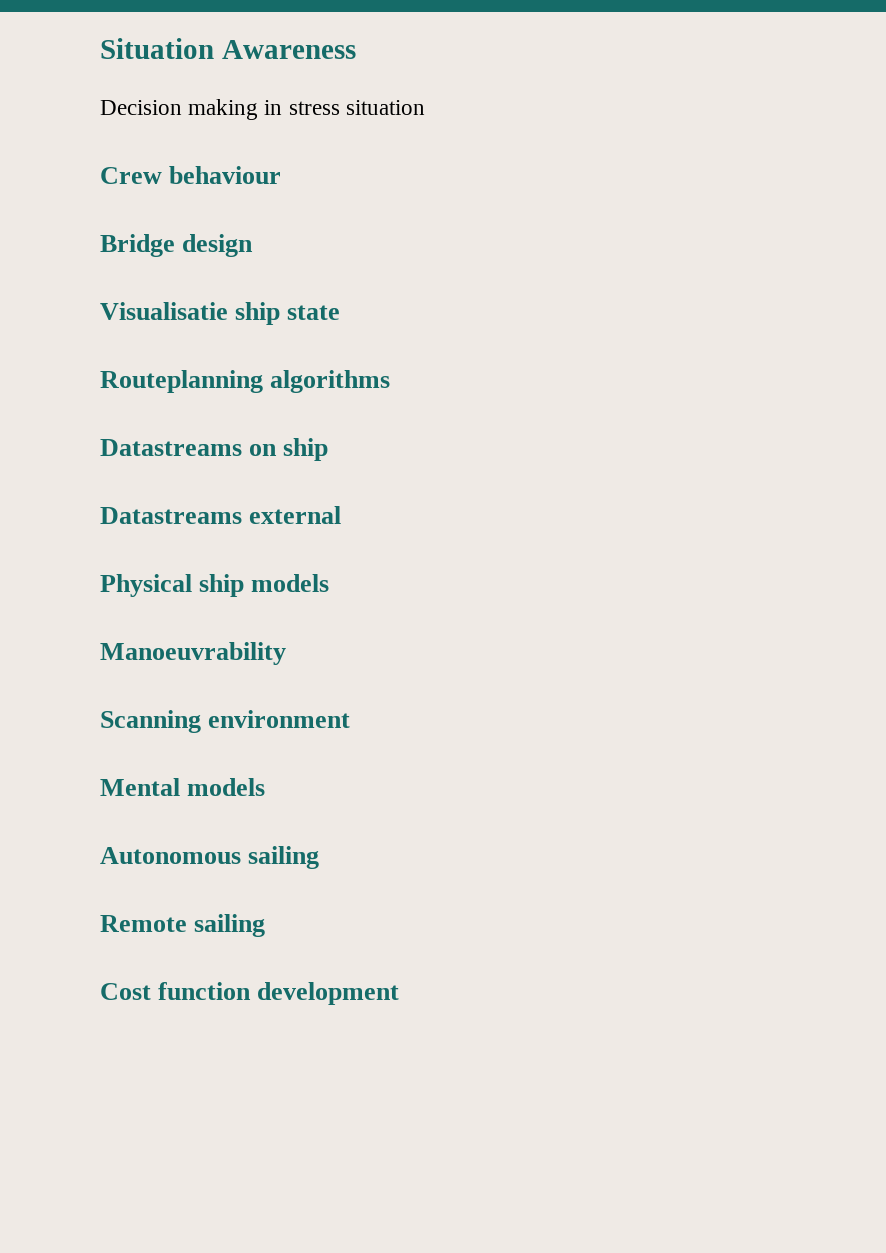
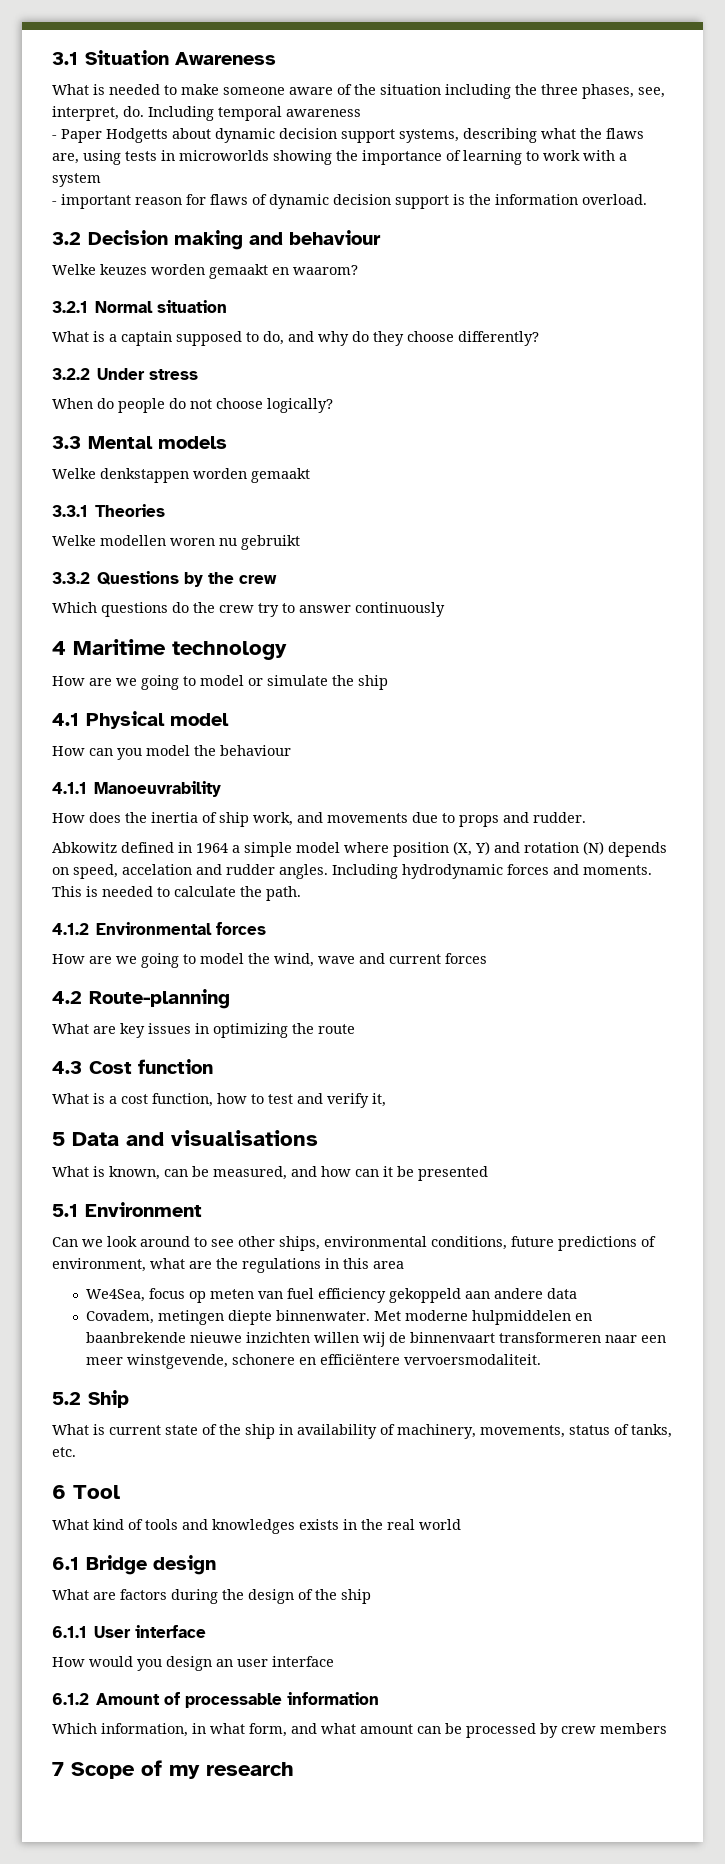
- Situation Awareness
+ 3.1 Situation Awareness
- Decision making in stress situation
- Crew behaviour
- Bridge design
- Visualisatie ship state
- Routeplanning algorithms
- Datastreams on ship
- Datastreams external
- Physical ship models
- Manoeuvrability
- Scanning environment
- Mental models
- Autonomous sailing
- Remote sailing
- Cost function development
+ What is needed to make someone aware of the situation including the three phases, see, interpret, do. Including temporal awareness
+ - Paper Hodgetts about dynamic decision support systems, describing what the flaws are, using tests in microworlds showing the importance of learning to work with a system
+ - important reason for flaws of dynamic decision support is the information overload.
+ 3.2 Decision making and behaviour
+ Welke keuzes worden gemaakt en waarom?
+ 3.2.1 Normal situation
+ What is a captain supposed to do, and why do they choose differently?
+ 3.2.2 Under stress
+ When do people do not choose logically?
+ 3.3 Mental models
+ Welke denkstappen worden gemaakt
+ 3.3.1 Theories
+ Welke modellen woren nu gebruikt
+ 3.3.2 Questions by the crew
+ Which questions do the crew try to answer continuously
+ 4 Maritime technology
+ How are we going to model or simulate the ship
+ 4.1 Physical model
+ How can you model the behaviour
+ 4.1.1 Manoeuvrability
+ How does the inertia of ship work, and movements due to props and rudder.
+ Abkowitz defined in 1964 a simple model where position (X, Y) and rotation (N) depends on speed, accelation and rudder angles. Including hydrodynamic forces and moments. This is needed to calculate the path.
+ 4.1.2 Environmental forces
+ How are we going to model the wind, wave and current forces
+ 4.2 Route-planning
+ What are key issues in optimizing the route
+ 4.3 Cost function
+ What is a cost function, how to test and verify it,
+ 5 Data and visualisations
+ What is known, can be measured, and how can it be presented
+ 5.1 Environment
+ Can we look around to see other ships, environmental conditions, future predictions of environment, what are the regulations in this area
+ We4Sea, focus op meten van fuel efficiency gekoppeld aan andere data
+ Covadem, metingen diepte binnenwater. Met moderne hulpmiddelen en baanbrekende nieuwe inzichten willen wij de binnenvaart transformeren naar een meer winstgevende, schonere en efficiëntere vervoersmodaliteit.
+ 5.2 Ship
+ What is current state of the ship in availability of machinery, movements, status of tanks, etc.
+ 6 Tool
+ What kind of tools and knowledges exists in the real world
+ 6.1 Bridge design
+ What are factors during the design of the ship
+ 6.1.1 User interface
+ How would you design an user interface
+ 6.1.2 Amount of processable information
+ Which information, in what form, and what amount can be processed by crew members
+ 7 Scope of my research

